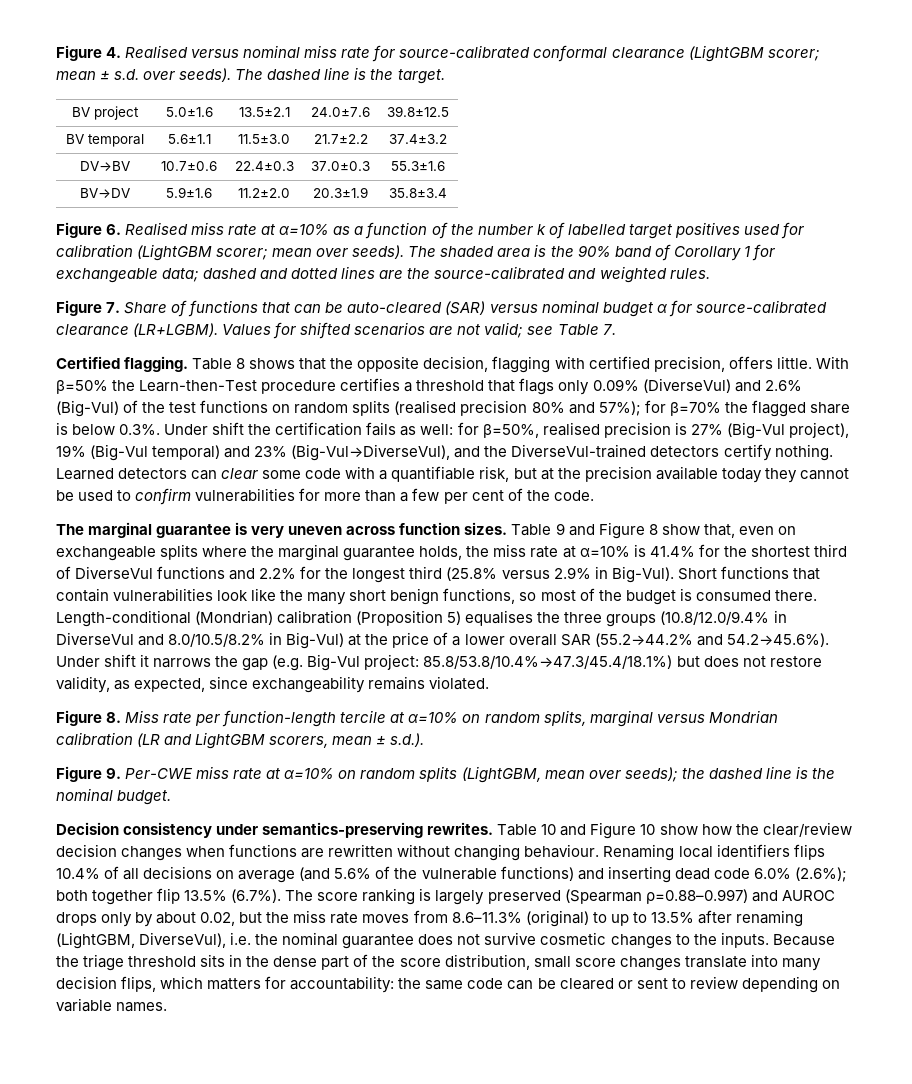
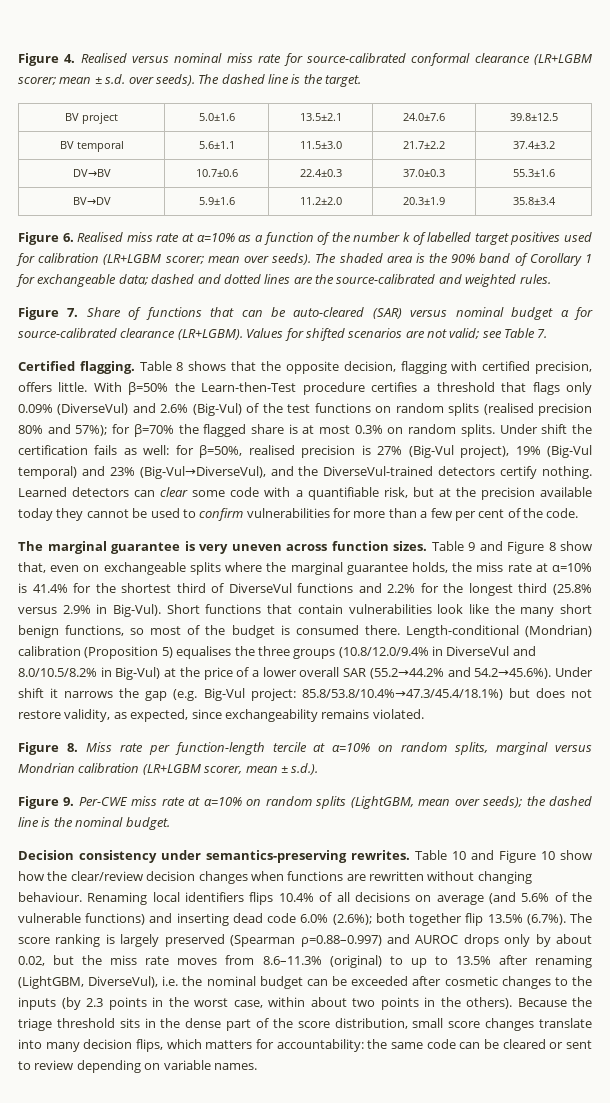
- Figure 4. Realised versus nominal miss rate for source-calibrated conformal clearance (LightGBM scorer; mean ± s.d. over seeds).
+ Figure 4. Realised versus nominal miss rate for source-calibrated conformal clearance (LR+LGBM scorer; mean ± s.d. over seeds).
- Figure 6. Realised miss rate at α=10% as a function of the number k of labelled target positives used for calibration (LightGBM scorer; mean over seeds).
+ Figure 6. Realised miss rate at α=10% as a function of the number k of labelled target positives used for calibration (LR+LGBM scorer; mean over seeds).
- for β=70% the flagged share is below 0.3%. Under shift the certification fails as well:
+ for β=70% the flagged share is at most 0.3% on random splits. Under shift the certification fails as well:
- Figure 8. Miss rate per function-length tercile at α=10% on random splits, marginal versus Mondrian calibration (LR and LightGBM scorers, mean ± s.d.).
+ Figure 8. Miss rate per function-length tercile at α=10% on random splits, marginal versus Mondrian calibration (LR+LGBM scorer, mean ± s.d.).
- both together flip 13.5% (6.7%). The score ranking is largely preserved (Spearman ρ=0.88–0.997) and AUROC drops only by about 0.02, but the miss rate moves from 8.6–11.3% (original) to up to 13.5% after renaming (LightGBM, DiverseVul), i.e. the nominal guarantee does not survive cosmetic changes to the inputs.
+ both together flip 13.5% (6.7%). The score ranking is largely preserved (Spearman ρ=0.88–0.997) and AUROC drops only by about 0.02, but the miss rate moves from 8.6–11.3% (original) to up to 13.5% after renaming (LightGBM, DiverseVul), i.e. the nominal budget can be exceeded after cosmetic changes to the inputs (by 2.3 points in the worst case, within about two points in the others).

